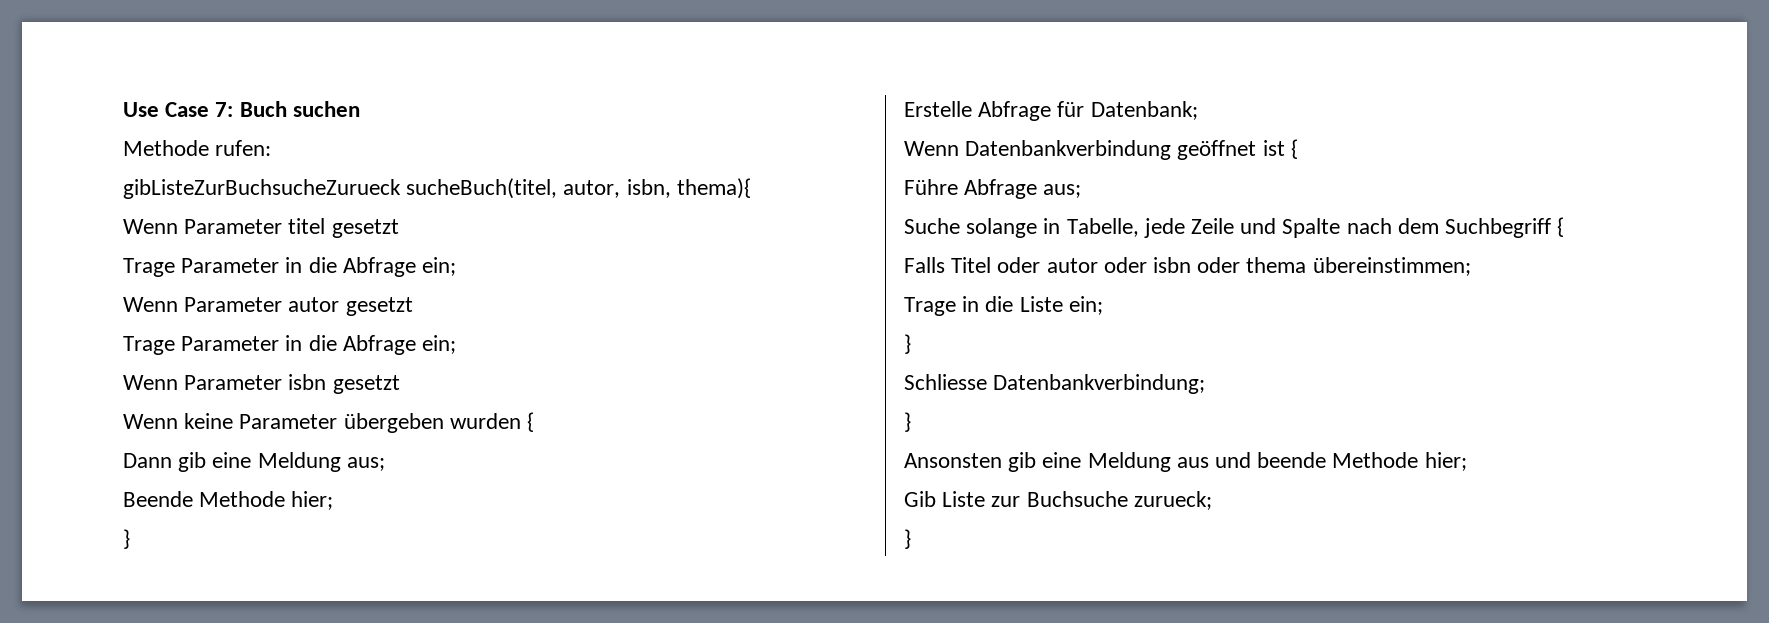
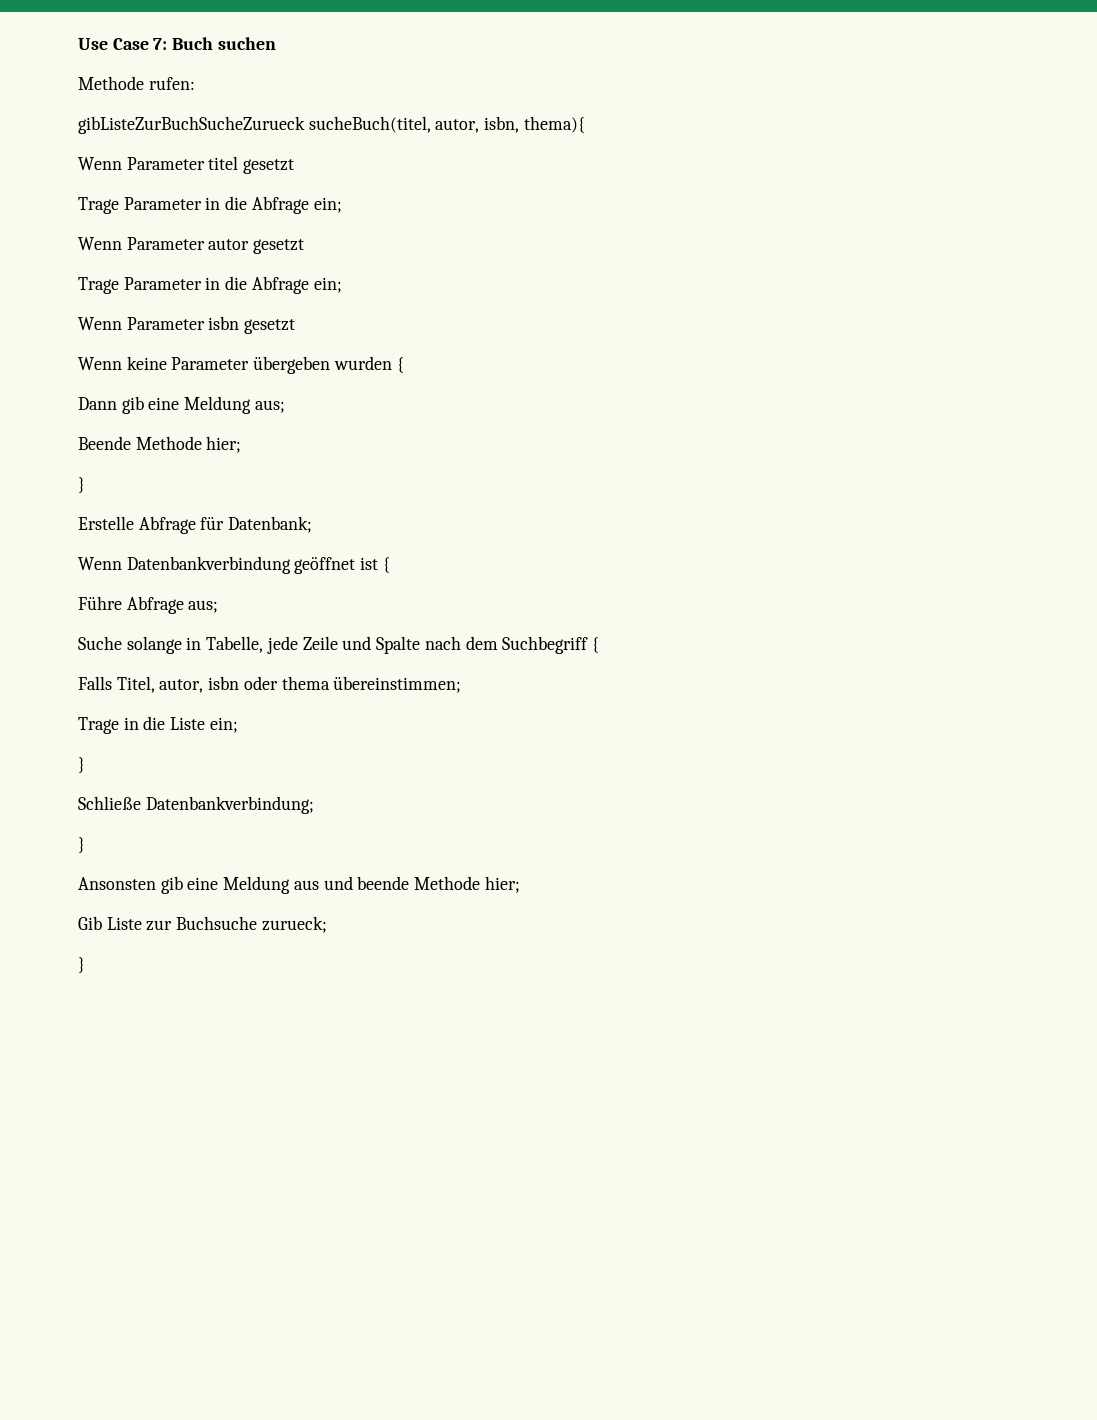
- gibListeZurBuchsucheZurueck sucheBuch(titel, autor, isbn, thema){
+ gibListeZurBuchSucheZurueck sucheBuch(titel, autor, isbn, thema){
- Falls Titel oder autor oder isbn oder thema übereinstimmen;
+ Falls Titel, autor, isbn oder thema übereinstimmen;
- Schliesse Datenbankverbindung;
+ Schließe Datenbankverbindung;

